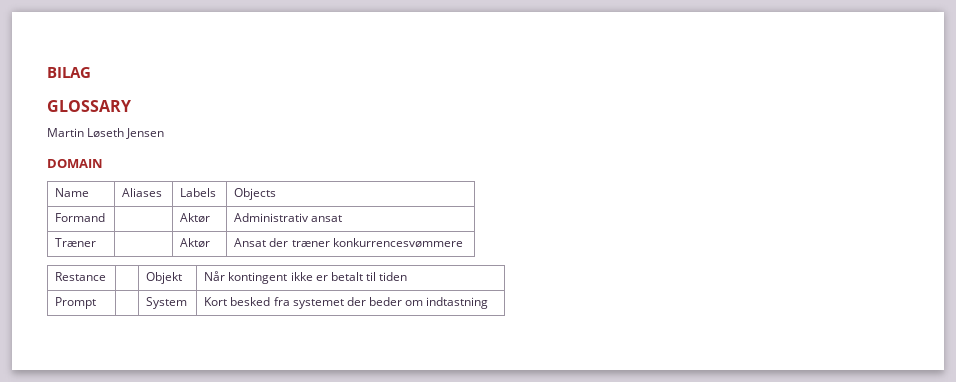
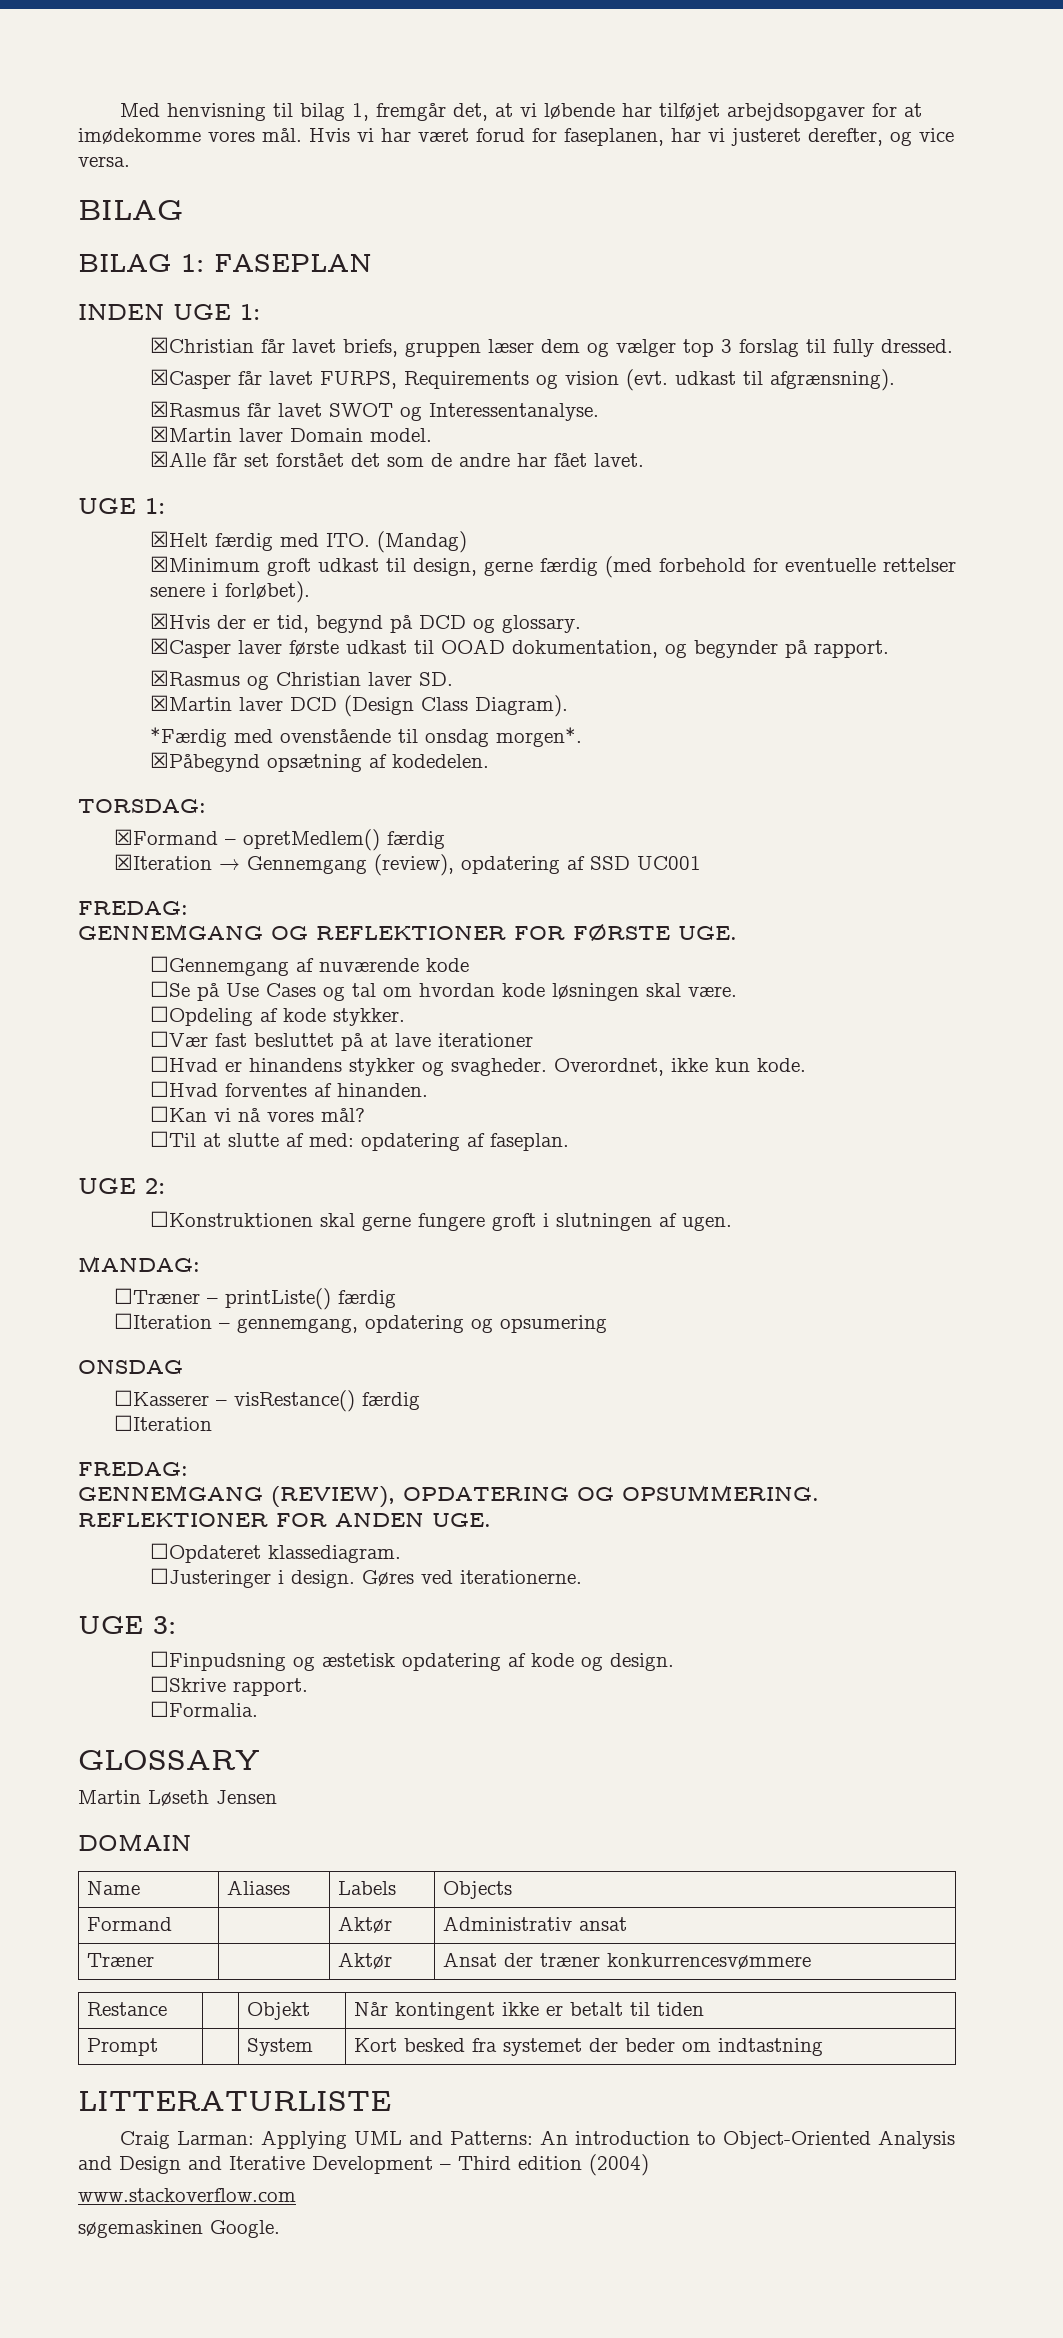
+ Med henvisning til bilag 1, fremgår det, at vi løbende har tilføjet arbejdsopgaver for at imødekomme vores mål. Hvis vi har været forud for faseplanen, har vi justeret derefter, og vice versa.
  BILAG
+ BILAG 1: FASEPLAN
+ INDEN UGE 1:
+ ☒Christian får lavet briefs, gruppen læser dem og vælger top 3 forslag til fully dressed.
+ ☒Casper får lavet FURPS, Requirements og vision (evt. udkast til afgrænsning).
+ ☒Rasmus får lavet SWOT og Interessentanalyse.
+ ☒Martin laver Domain model.
+ ☒Alle får set forstået det som de andre har fået lavet.
+ UGE 1:
+ ☒Helt færdig med ITO. (Mandag)
+ ☒Minimum groft udkast til design, gerne færdig (med forbehold for eventuelle rettelser senere i forløbet).
+ ☒Hvis der er tid, begynd på DCD og glossary.
+ ☒Casper laver første udkast til OOAD dokumentation, og begynder på rapport.
+ ☒Rasmus og Christian laver SD.
+ ☒Martin laver DCD (Design Class Diagram).
+ *Færdig med ovenstående til onsdag morgen*.
+ ☒Påbegynd opsætning af kodedelen.
+ TORSDAG:
+ ☒Formand – opretMedlem() færdig
+ ☒Iteration → Gennemgang (review), opdatering af SSD UC001
+ FREDAG:
+ GENNEMGANG OG REFLEKTIONER FOR FØRSTE UGE.
+ ☐Gennemgang af nuværende kode
+ ☐Se på Use Cases og tal om hvordan kode løsningen skal være.
+ ☐Opdeling af kode stykker.
+ ☐Vær fast besluttet på at lave iterationer
+ ☐Hvad er hinandens stykker og svagheder. Overordnet, ikke kun kode.
+ ☐Hvad forventes af hinanden.
+ ☐Kan vi nå vores mål?
+ ☐Til at slutte af med: opdatering af faseplan.
+ UGE 2:
+ ☐Konstruktionen skal gerne fungere groft i slutningen af ugen.
+ MANDAG:
+ ☐Træner – printListe() færdig
+ ☐Iteration – gennemgang, opdatering og opsumering
+ ONSDAG
+ ☐Kasserer – visRestance() færdig
+ ☐Iteration
+ FREDAG:
+ GENNEMGANG (REVIEW), OPDATERING OG OPSUMMERING. REFLEKTIONER FOR ANDEN UGE.
+ ☐Opdateret klassediagram.
+ ☐Justeringer i design. Gøres ved iterationerne.
+ UGE 3:
+ ☐Finpudsning og æstetisk opdatering af kode og design.
+ ☐Skrive rapport.
+ ☐Formalia.
+ LITTERATURLISTE
+ Craig Larman: Applying UML and Patterns: An introduction to Object-Oriented Analysis and Design and Iterative Development – Third edition (2004)
+ www.stackoverflow.com
+ søgemaskinen Google.

